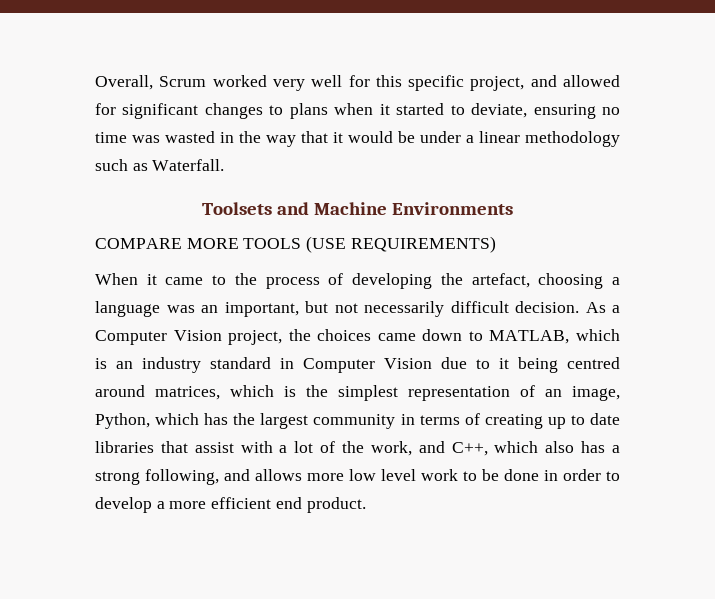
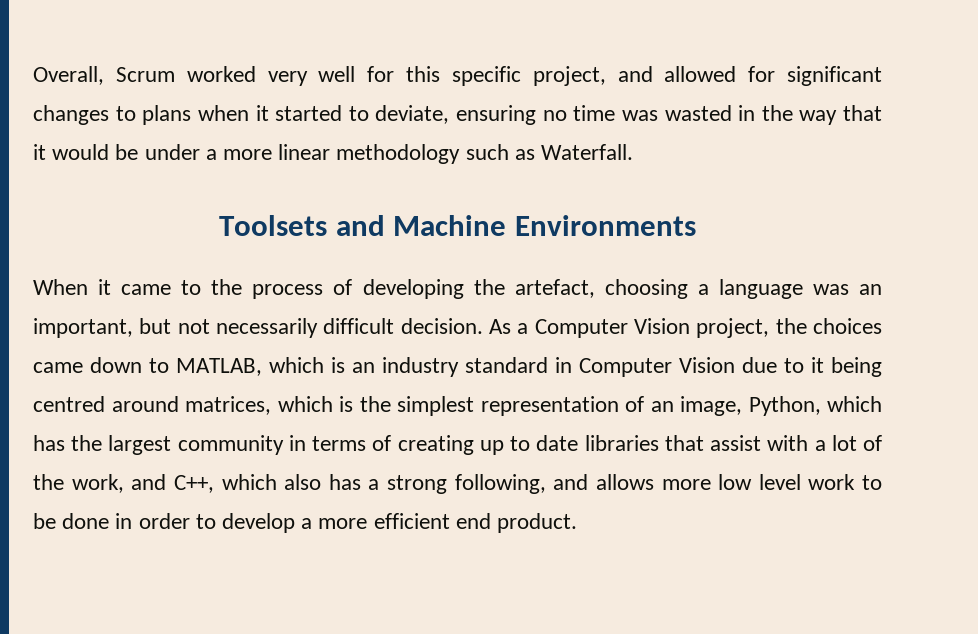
- Overall, Scrum worked very well for this specific project, and allowed for significant changes to plans when it started to deviate, ensuring no time was wasted in the way that it would be under a linear methodology such as Waterfall.
+ Overall, Scrum worked very well for this specific project, and allowed for significant changes to plans when it started to deviate, ensuring no time was wasted in the way that it would be under a more linear methodology such as Waterfall.
- COMPARE MORE TOOLS (USE REQUIREMENTS)

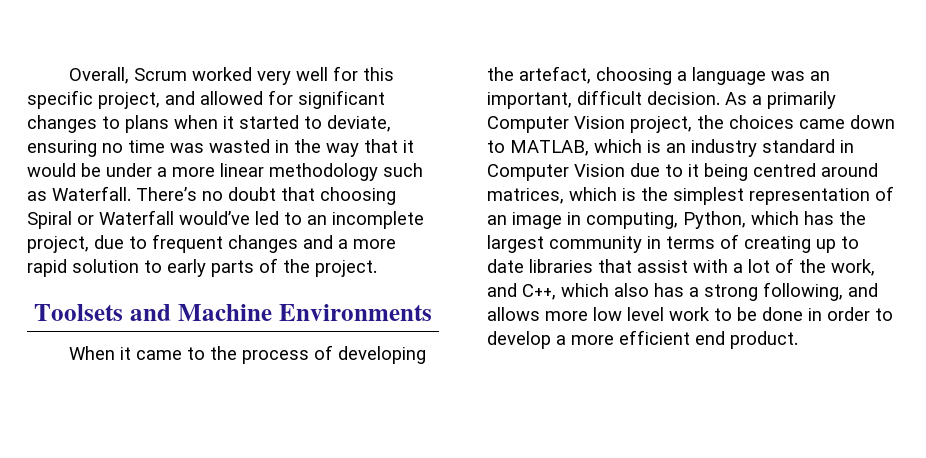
+ There’s no doubt that choosing Spiral or Waterfall would’ve led to an incomplete project, due to frequent changes and a more rapid solution to early parts of the project.
- When it came to the process of developing the artefact, choosing a language was an important, but not necessarily difficult decision.
+ When it came to the process of developing the artefact, choosing a language was an important, difficult decision.
- As a Computer Vision project, the choices came down to MATLAB, which is an industry standard in Computer Vision due to it being centred around matrices, which is the simplest representation of an image, Python, which has the largest community in terms of creating up to date libraries that assist with a lot of the work, and C++, which also has a strong following, and allows more low level work to be done in order to develop a more efficient end product.
+ As a primarily Computer Vision project, the choices came down to MATLAB, which is an industry standard in Computer Vision due to it being centred around matrices, which is the simplest representation of an image in computing, Python, which has the largest community in terms of creating up to date libraries that assist with a lot of the work, and C++, which also has a strong following, and allows more low level work to be done in order to develop a more efficient end product.

